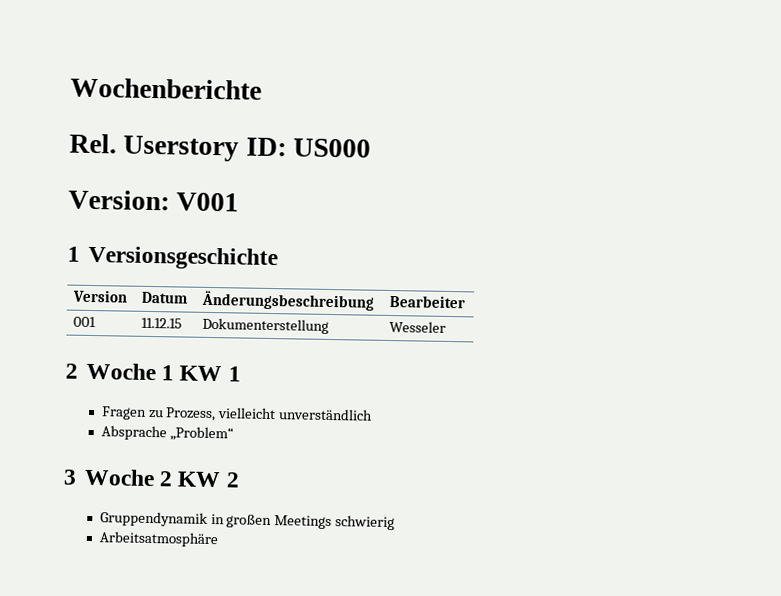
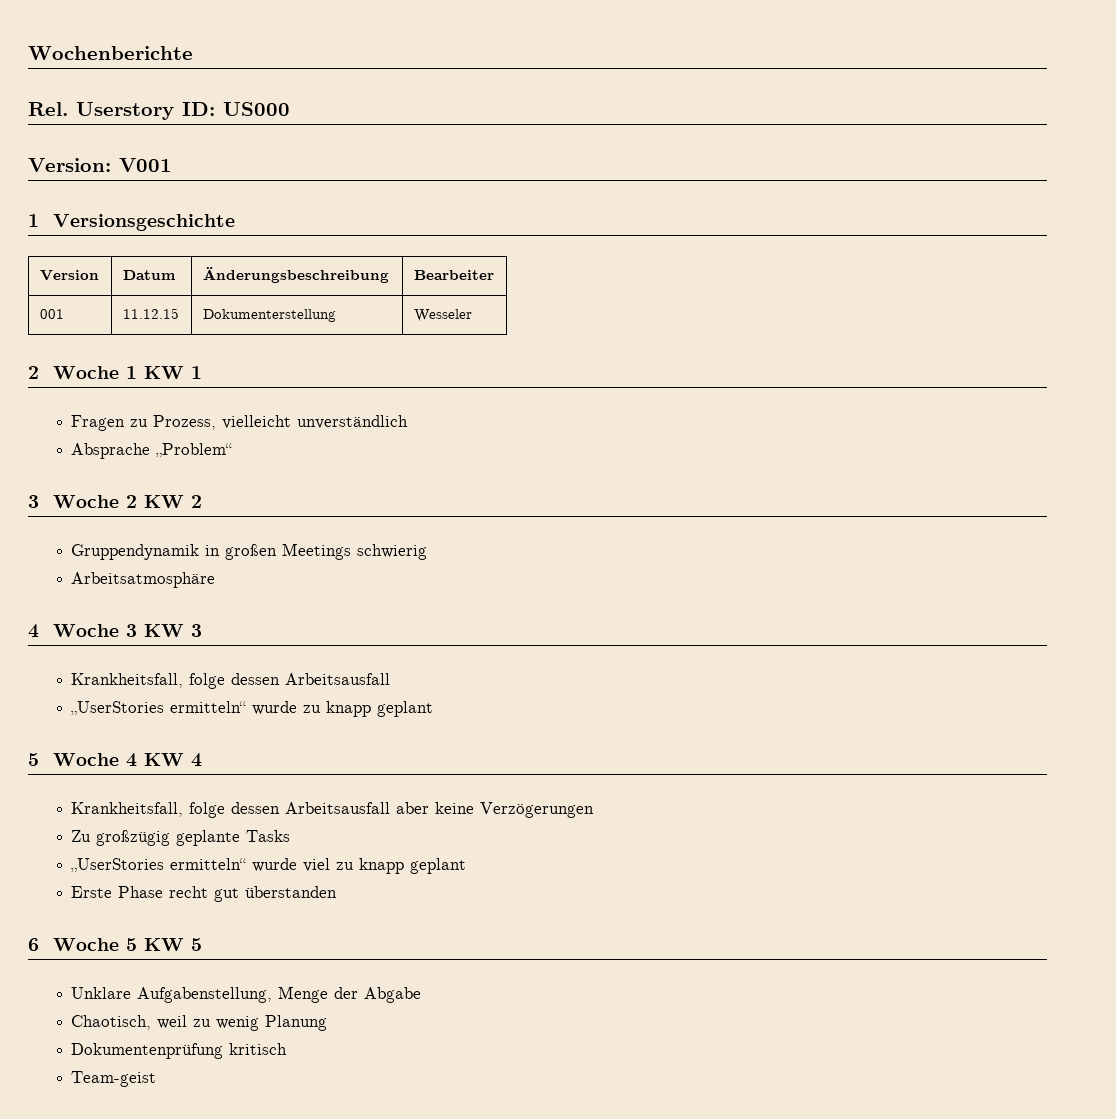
+ 4 Woche 3 KW 3
+ Krankheitsfall, folge dessen Arbeitsausfall
+ „UserStories ermitteln“ wurde zu knapp geplant
+ 5 Woche 4 KW 4
+ Krankheitsfall, folge dessen Arbeitsausfall aber keine Verzögerungen
+ Zu großzügig geplante Tasks
+ „UserStories ermitteln“ wurde viel zu knapp geplant
+ Erste Phase recht gut überstanden
+ 6 Woche 5 KW 5
+ Unklare Aufgabenstellung, Menge der Abgabe
+ Chaotisch, weil zu wenig Planung
+ Dokumentenprüfung kritisch
+ Team-geist

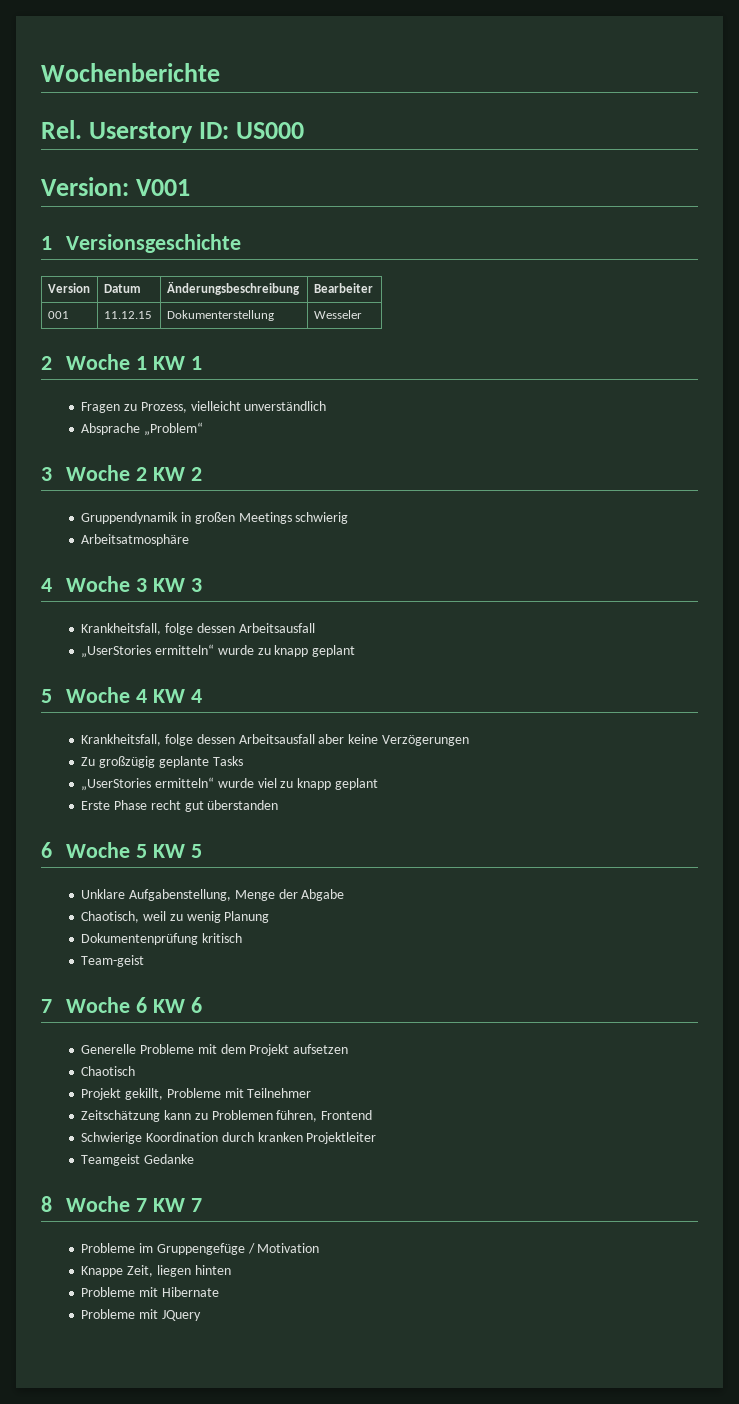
+ 7 Woche 6 KW 6
+ Generelle Probleme mit dem Projekt aufsetzen
+ Chaotisch
+ Projekt gekillt, Probleme mit Teilnehmer
+ Zeitschätzung kann zu Problemen führen, Frontend
+ Schwierige Koordination durch kranken Projektleiter
+ Teamgeist Gedanke
+ 8 Woche 7 KW 7
+ Probleme im Gruppengefüge / Motivation
+ Knappe Zeit, liegen hinten
+ Probleme mit Hibernate
+ Probleme mit JQuery

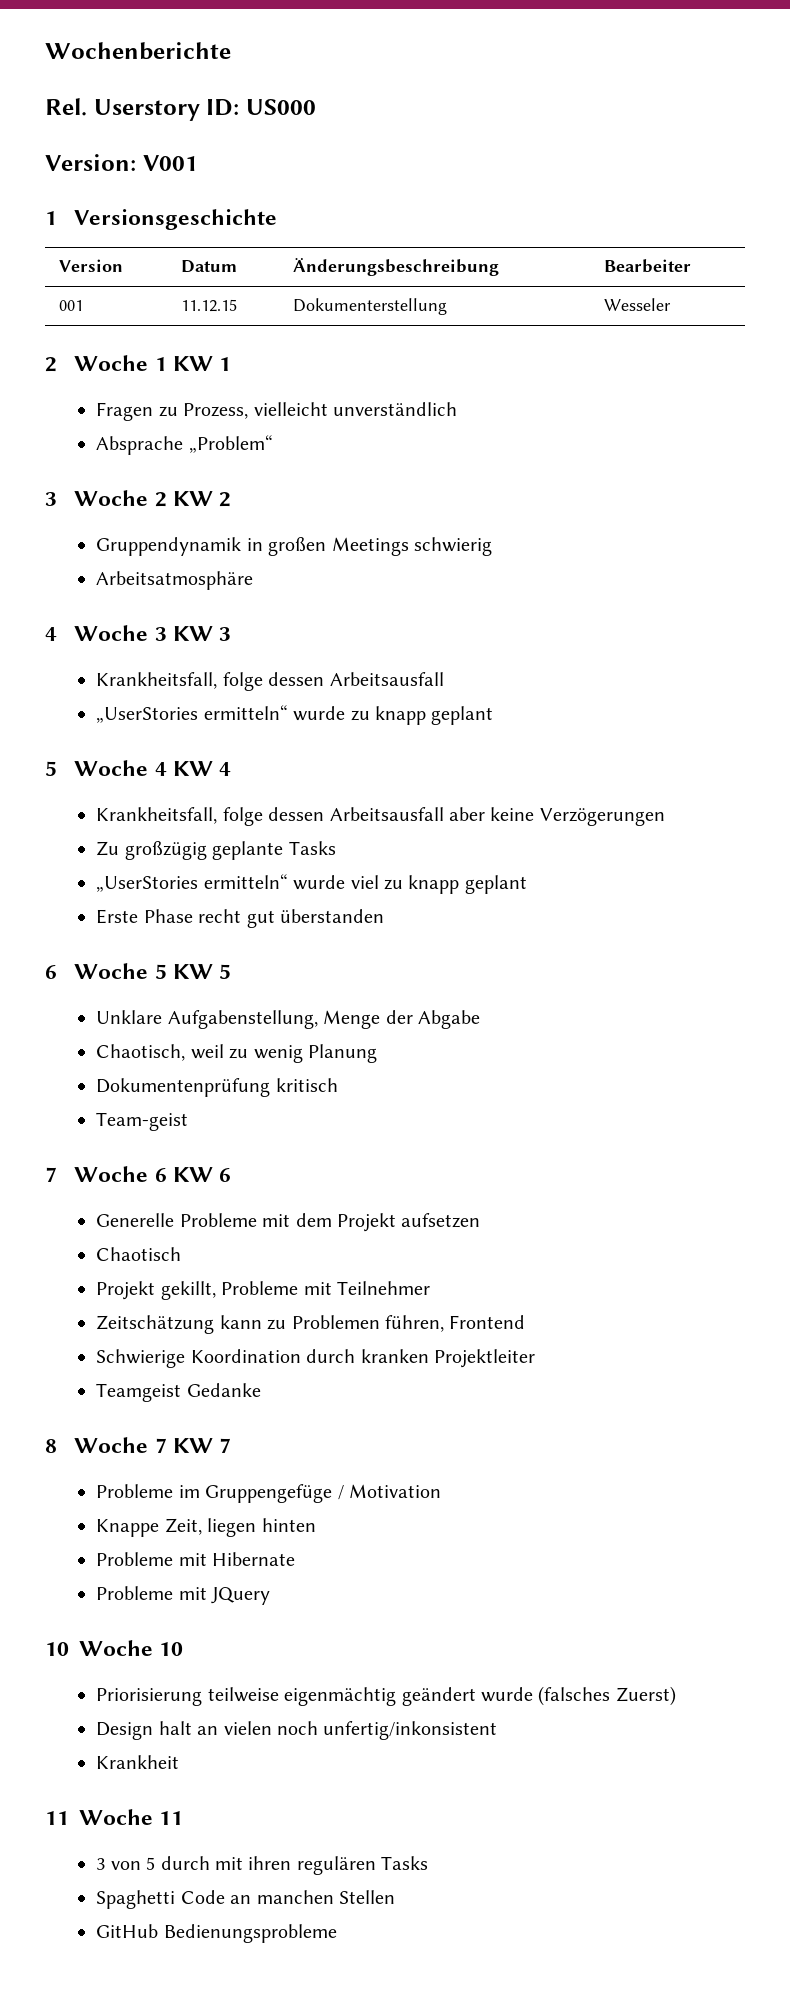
+ 10 Woche 10
+ Priorisierung teilweise eigenmächtig geändert wurde (falsches Zuerst)
+ Design halt an vielen noch unfertig/inkonsistent
+ Krankheit
+ 11 Woche 11
+ 3 von 5 durch mit ihren regulären Tasks
+ Spaghetti Code an manchen Stellen
+ GitHub Bedienungsprobleme

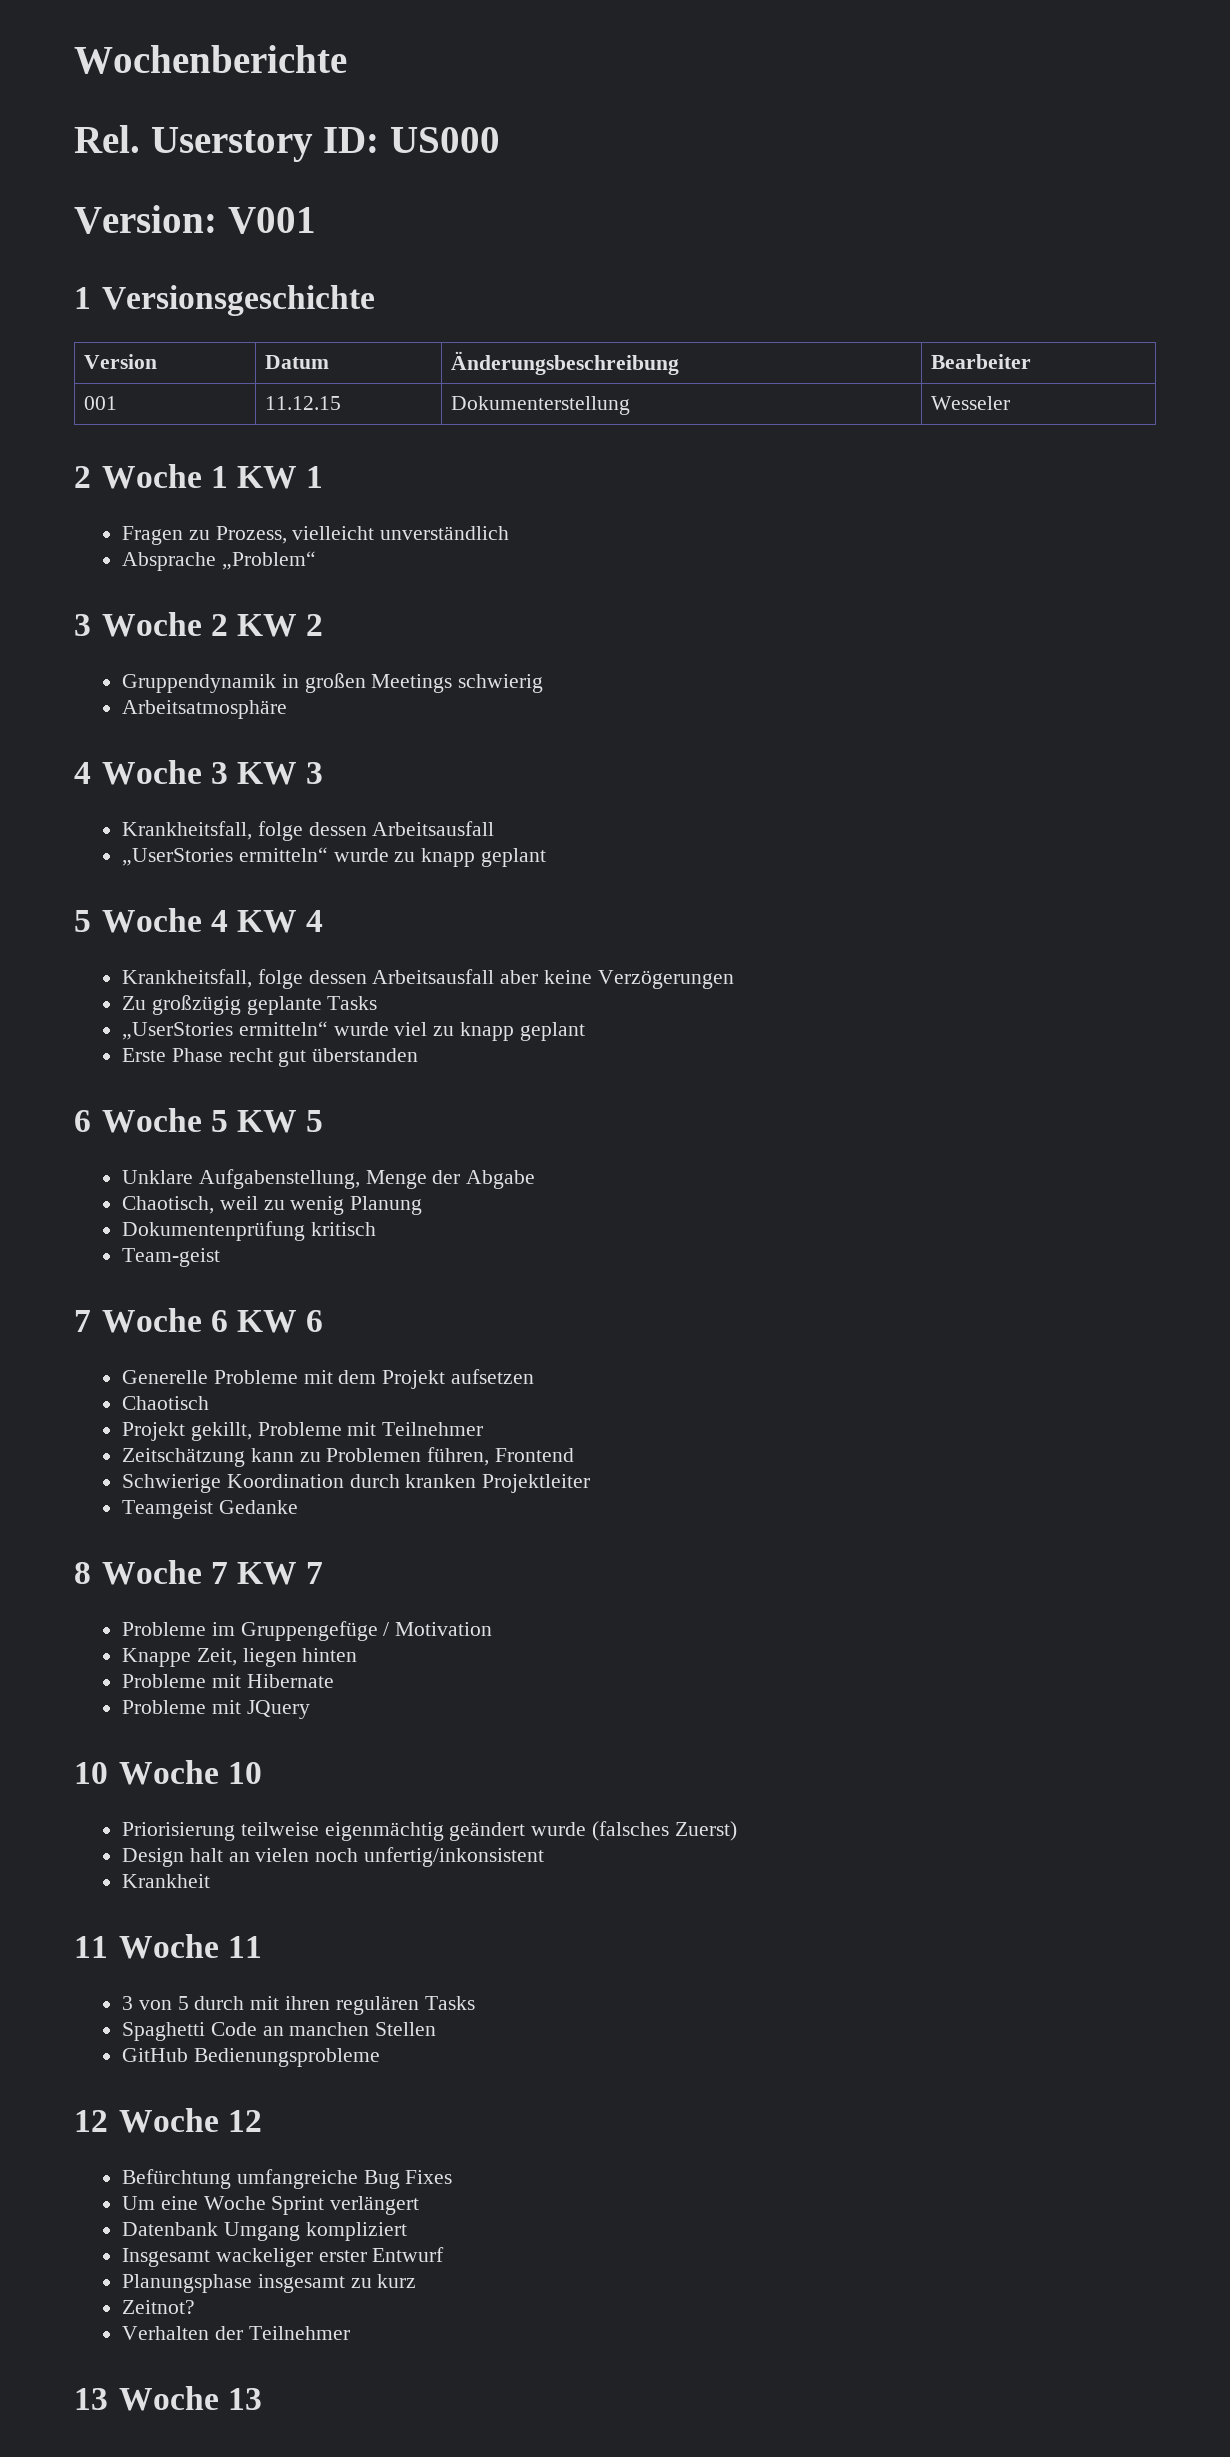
+ 12 Woche 12
+ Befürchtung umfangreiche Bug Fixes
+ Um eine Woche Sprint verlängert
+ Datenbank Umgang kompliziert
+ Insgesamt wackeliger erster Entwurf
+ Planungsphase insgesamt zu kurz
+ Zeitnot?
+ Verhalten der Teilnehmer
+ 13 Woche 13

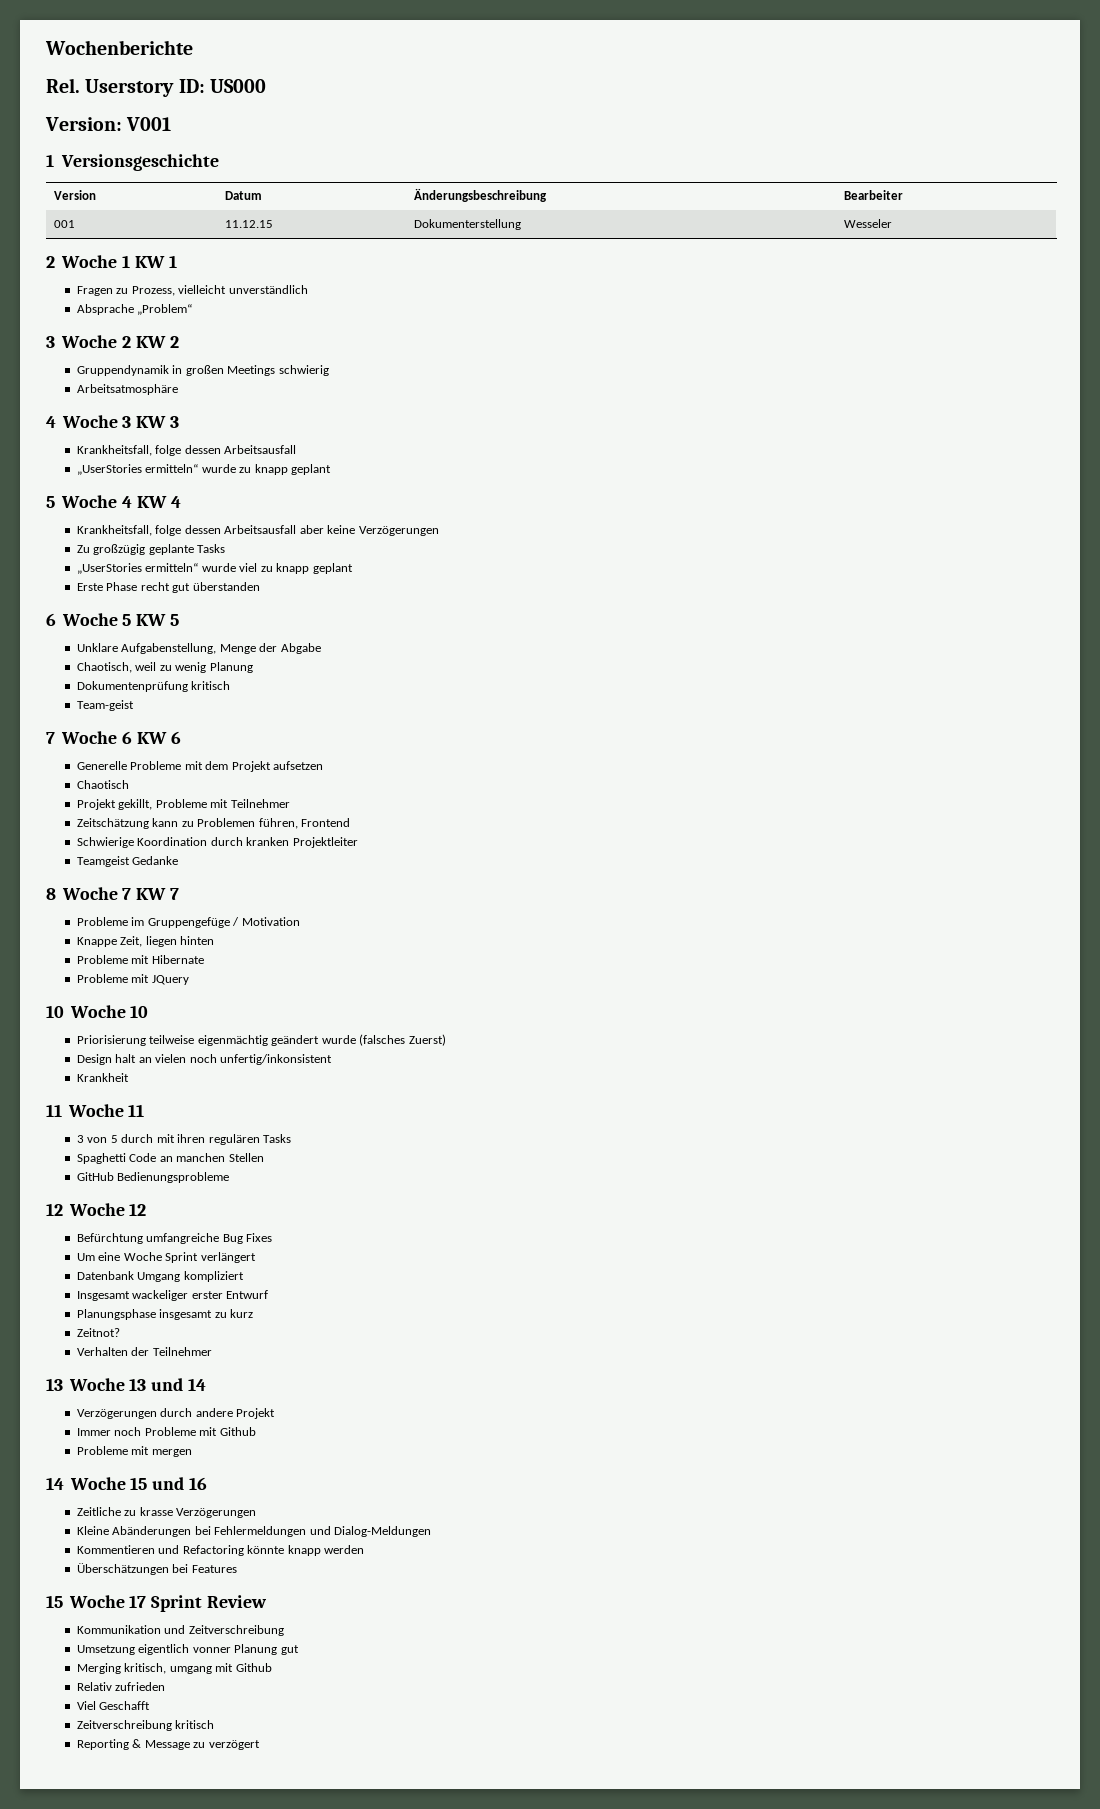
- 13 Woche 13
+ 13 Woche 13 und 14
+ Verzögerungen durch andere Projekt
+ Immer noch Probleme mit Github
+ Probleme mit mergen
+ 14 Woche 15 und 16
+ Zeitliche zu krasse Verzögerungen
+ Kleine Abänderungen bei Fehlermeldungen und Dialog-Meldungen
+ Kommentieren und Refactoring könnte knapp werden
+ Überschätzungen bei Features
+ 15 Woche 17 Sprint Review
+ Kommunikation und Zeitverschreibung
+ Umsetzung eigentlich vonner Planung gut
+ Merging kritisch, umgang mit Github
+ Relativ zufrieden
+ Viel Geschafft
+ Zeitverschreibung kritisch
+ Reporting & Message zu verzögert

